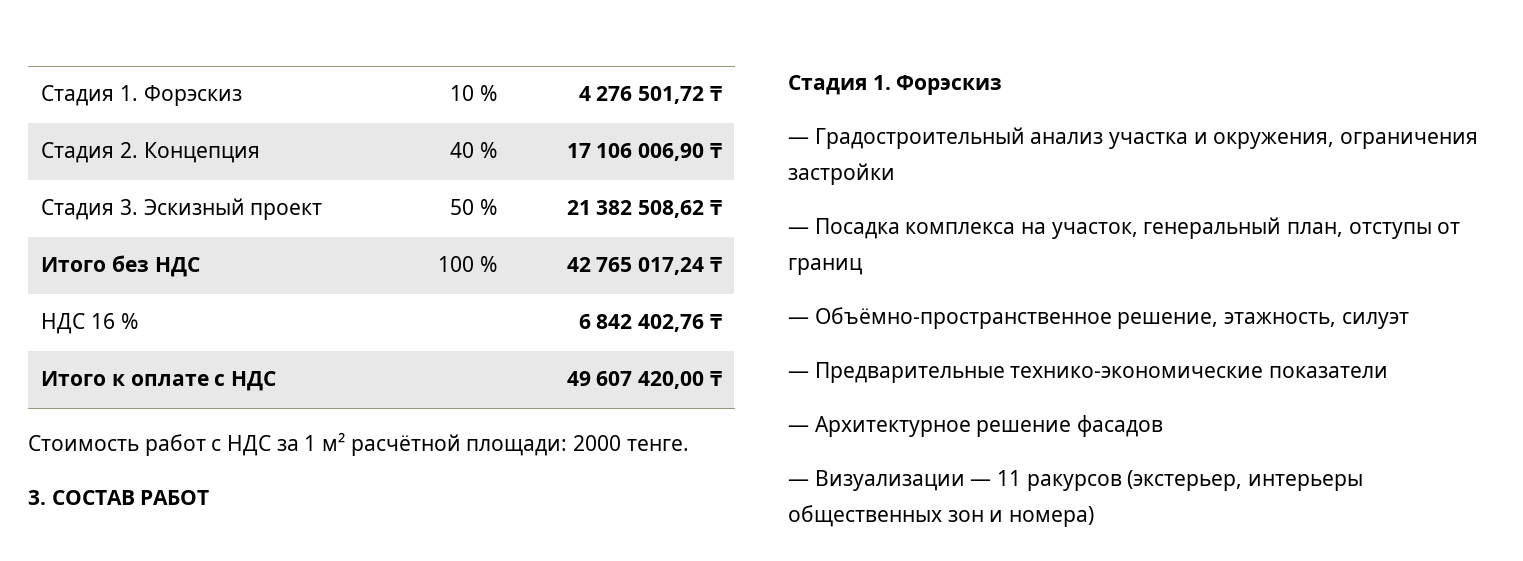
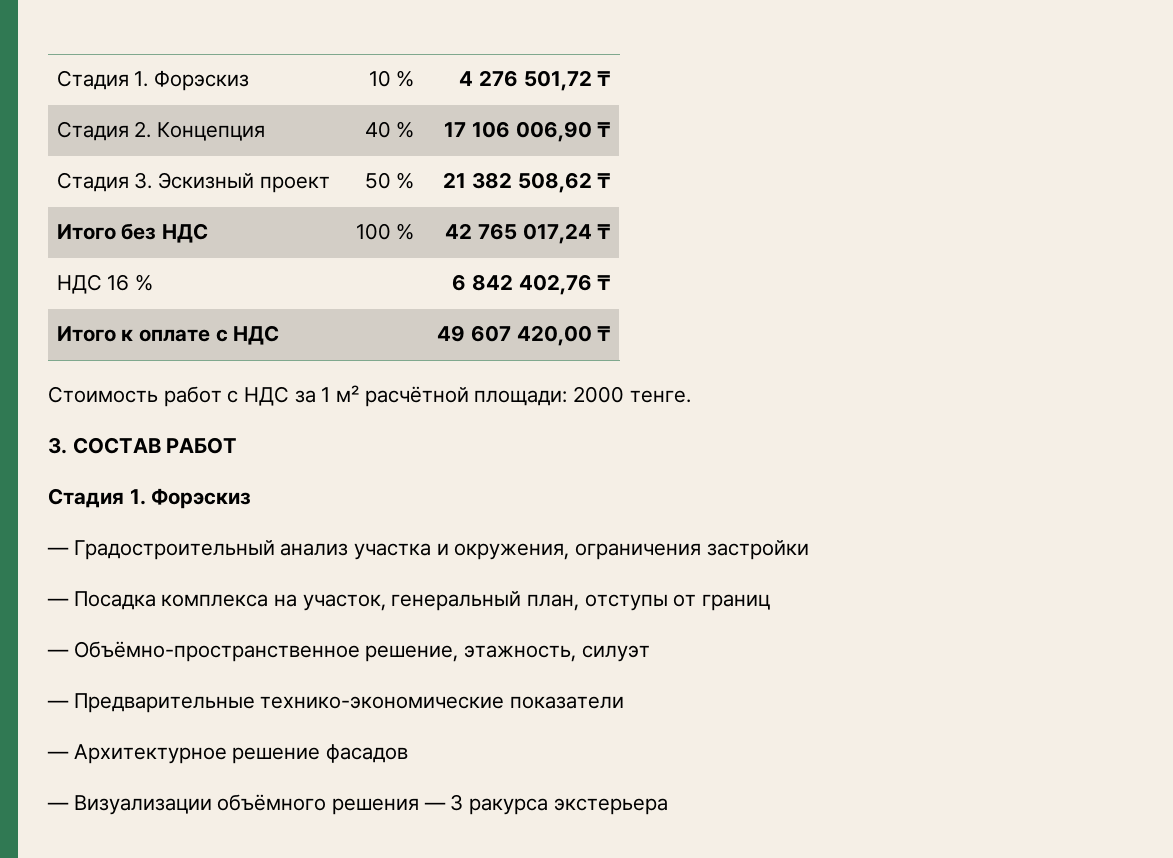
- — Визуализации — 11 ракурсов (экстерьер, интерьеры общественных зон и номера)
+ — Визуализации объёмного решения — 3 ракурса экстерьера

